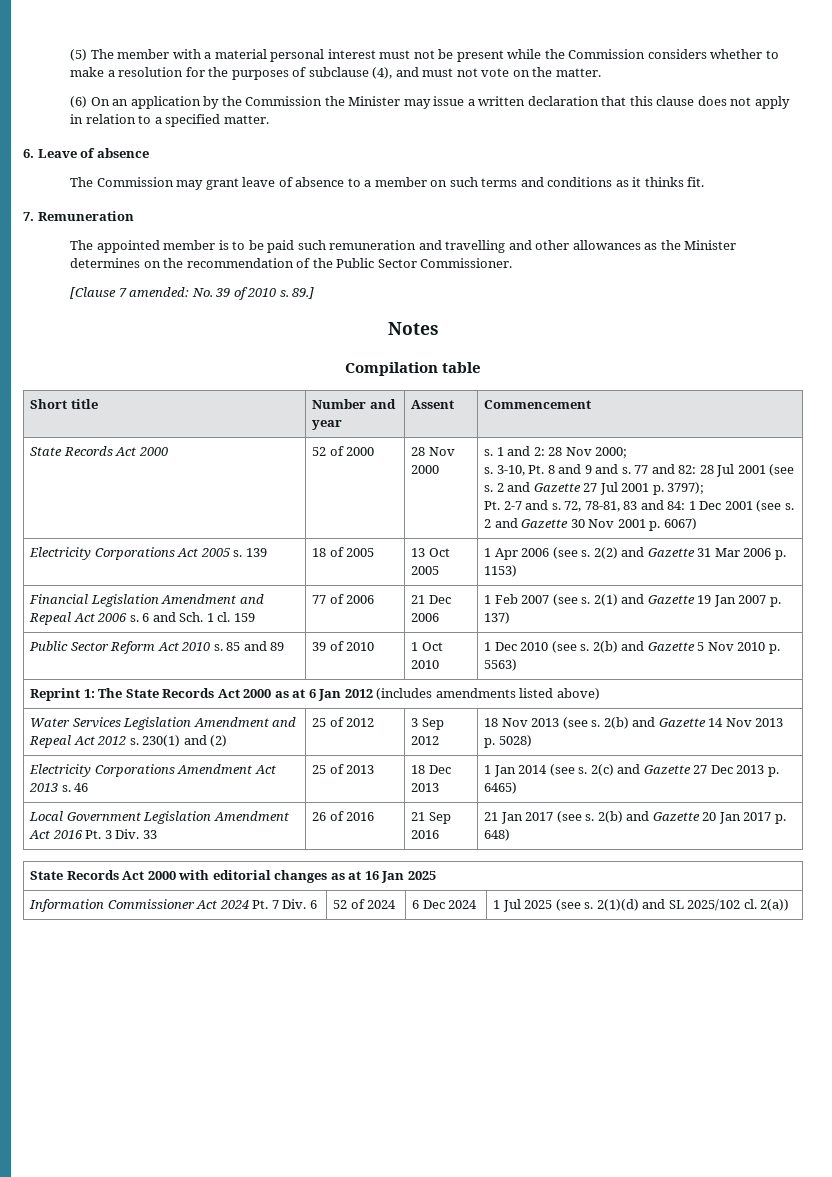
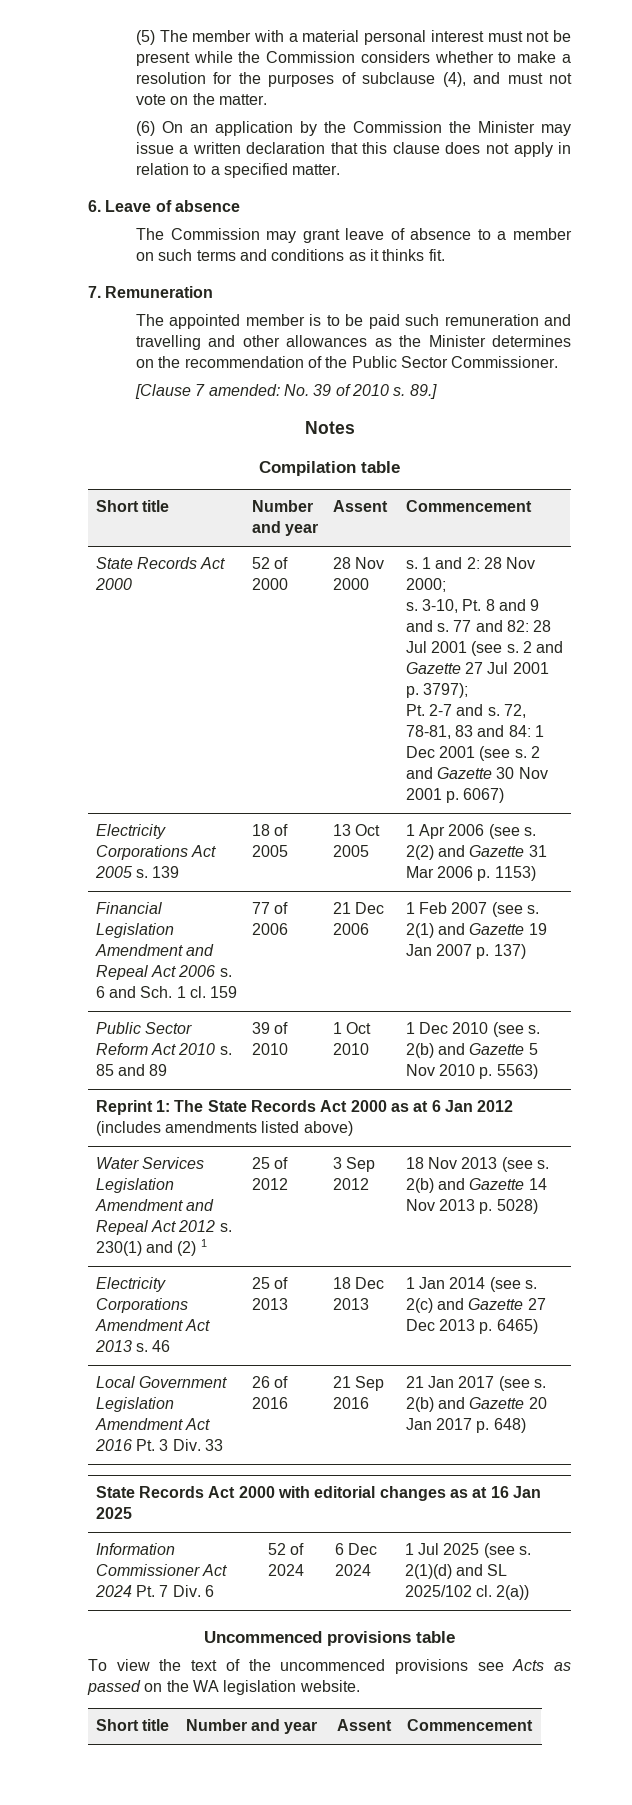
- Water Services Legislation Amendment and Repeal Act 2012 s. 230(1) and (2) | 25 of 2012 | 3 Sep 2012 | 18 Nov 2013 (see s. 2(b) and Gazette 14 Nov 2013 p. 5028)
+ Water Services Legislation Amendment and Repeal Act 2012 s. 230(1) and (2) 1 | 25 of 2012 | 3 Sep 2012 | 18 Nov 2013 (see s. 2(b) and Gazette 14 Nov 2013 p. 5028)
+ Uncommenced provisions table
+ To view the text of the uncommenced provisions see Acts as passed on the WA legislation website.
+ Short title | Number and year | Assent | Commencement

